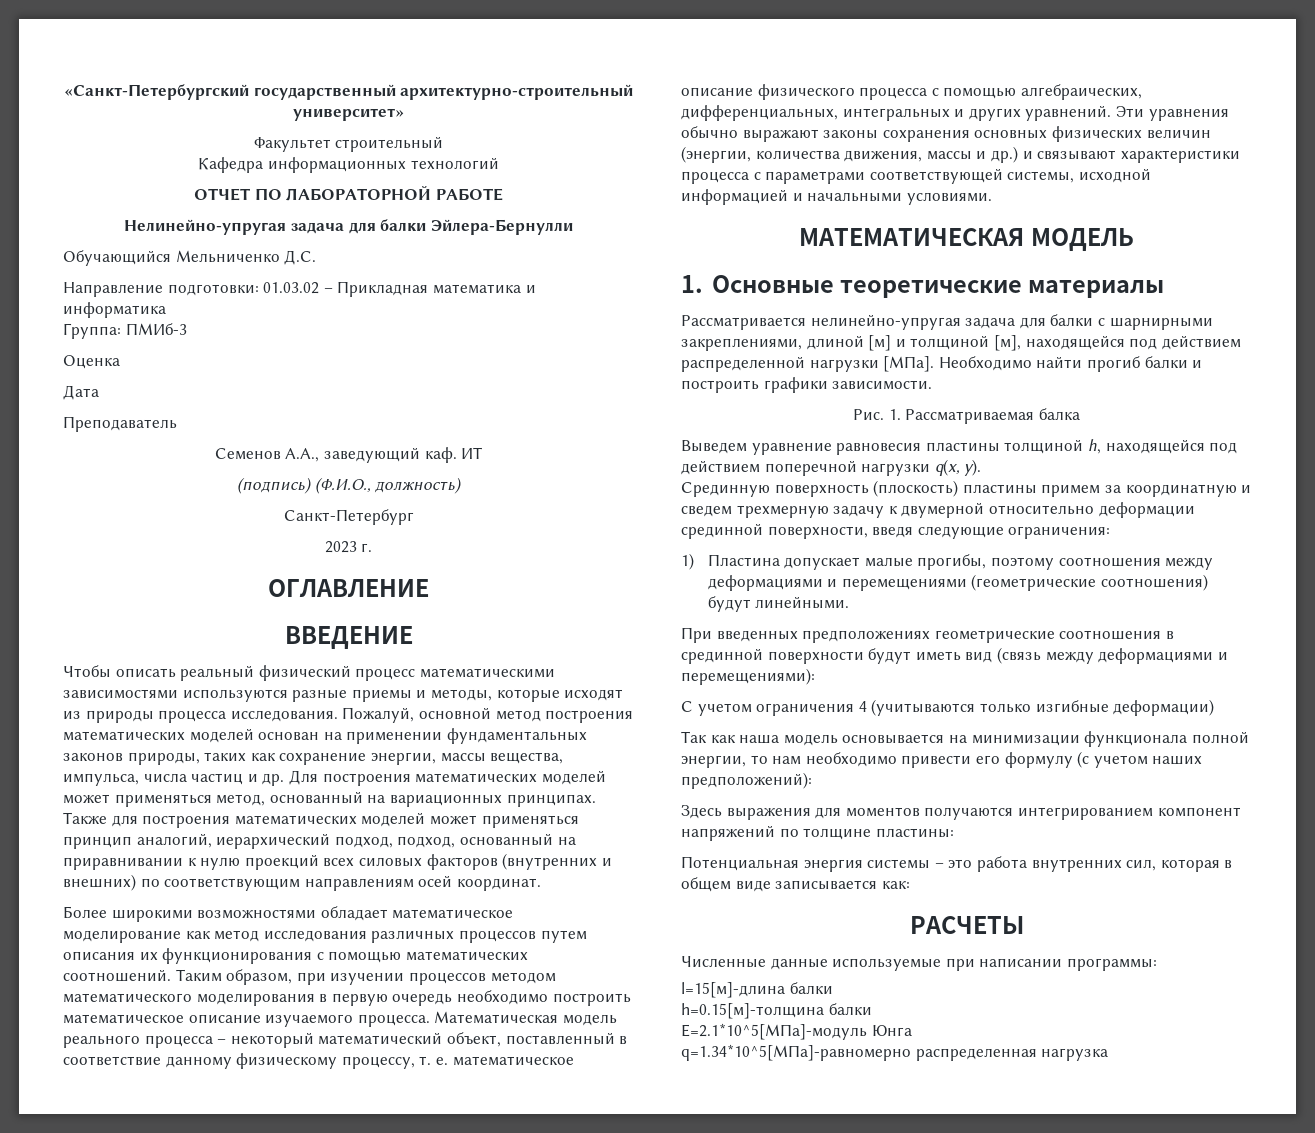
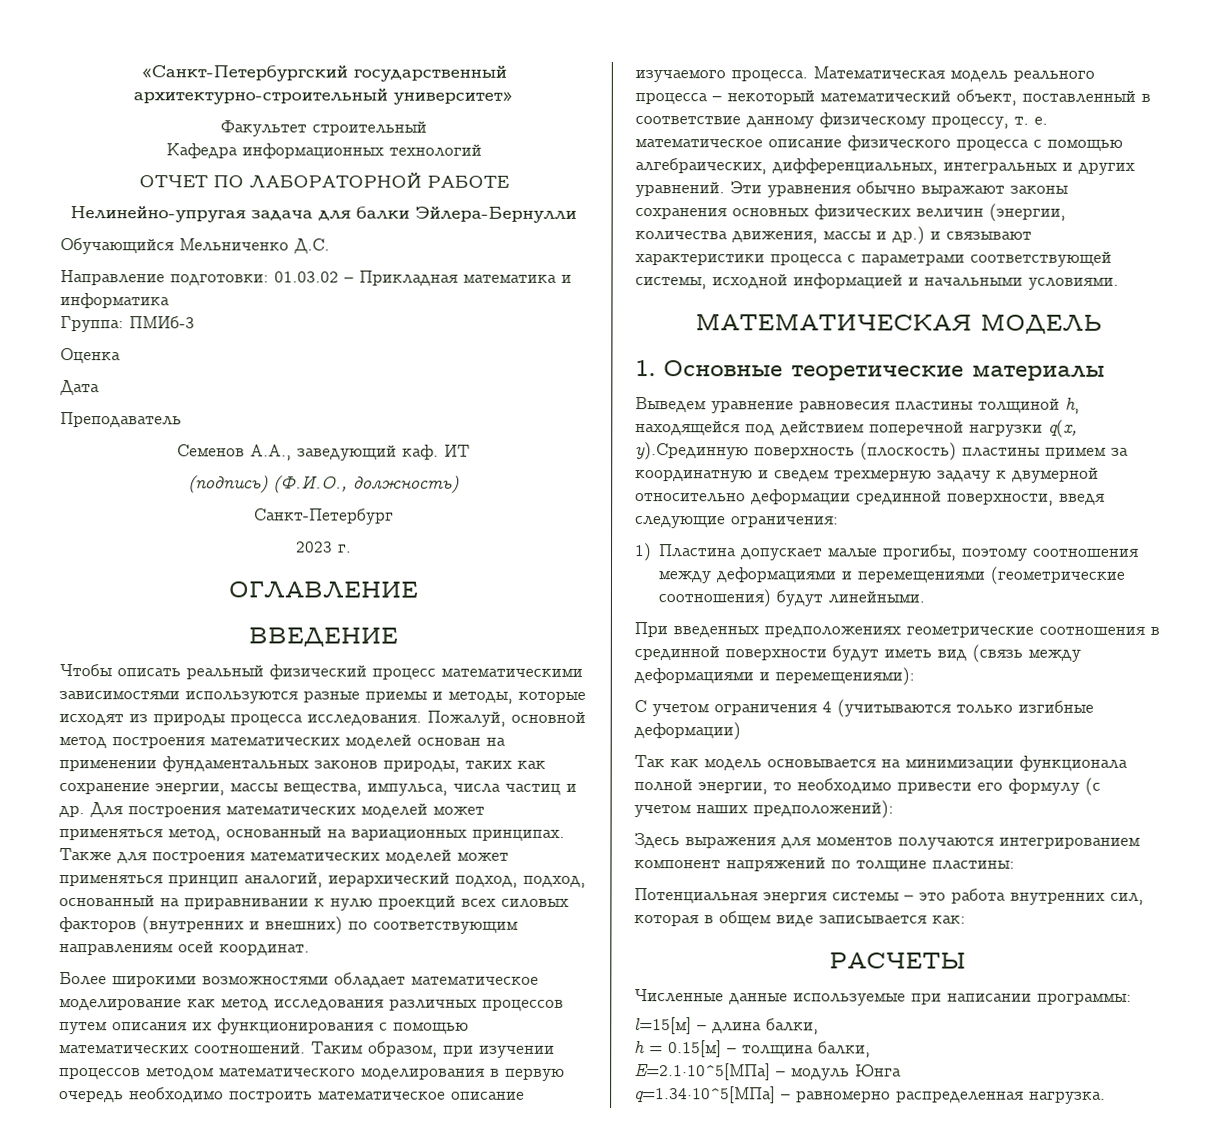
- Рассматривается нелинейно-упругая задача для балки с шарнирными закреплениями, длиной [м] и толщиной [м], находящейся под действием распределенной нагрузки [МПа]. Необходимо найти прогиб балки и построить графики зависимости.
- Рис. 1. Рассматриваемая балка
- Выведем уравнение равновесия пластины толщиной h, находящейся под действием поперечной нагрузки q(x, y).
- Срединную поверхность (плоскость) пластины примем за координатную и сведем трехмерную задачу к двумерной относительно деформации срединной поверхности, введя следующие ограничения:
+ Выведем уравнение равновесия пластины толщиной h, находящейся под действием поперечной нагрузки q(x, y).Срединную поверхность (плоскость) пластины примем за координатную и сведем трехмерную задачу к двумерной относительно деформации срединной поверхности, введя следующие ограничения:
- Так как наша модель основывается на минимизации функционала полной энергии, то нам необходимо привести его формулу (c учетом наших предположений):
+ Так как модель основывается на минимизации функционала полной энергии, то необходимо привести его формулу (c учетом наших предположений):
- l=15[м]-длина балки
- h=0.15[м]-толщина балки
- E=2.1*10^5[МПа]-модуль Юнга
- q=1.34*10^5[МПа]-равномерно распределенная нагрузка
+ l=15[м] – длина балки,
+ h = 0.15[м] – толщина балки,
+ E=2.1·10^5[МПа] – модуль Юнга
+ q=1.34·10^5[МПа] – равномерно распределенная нагрузка.

